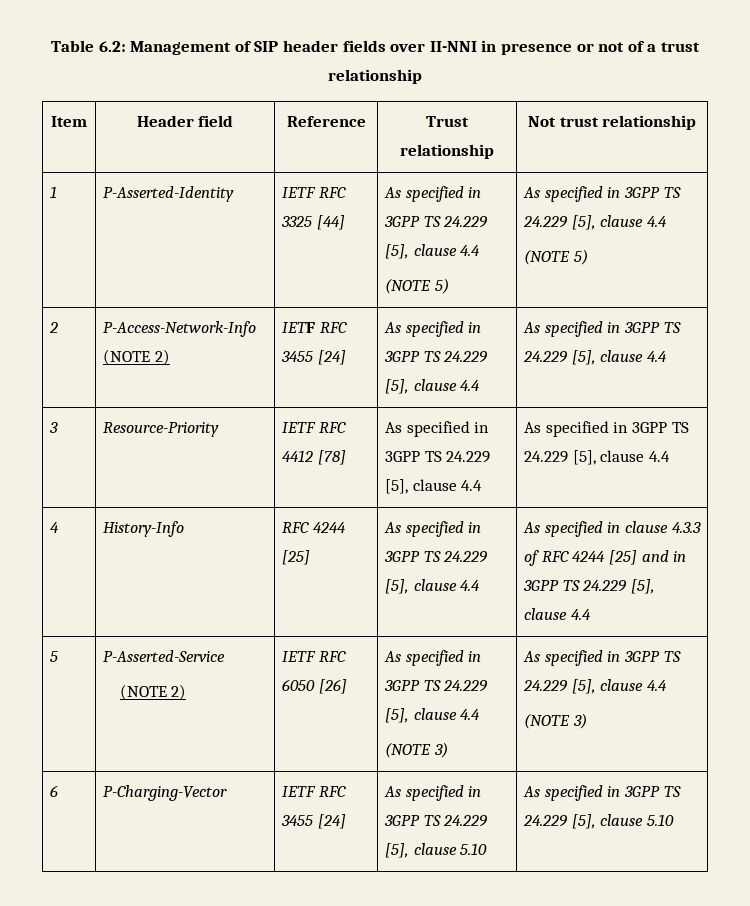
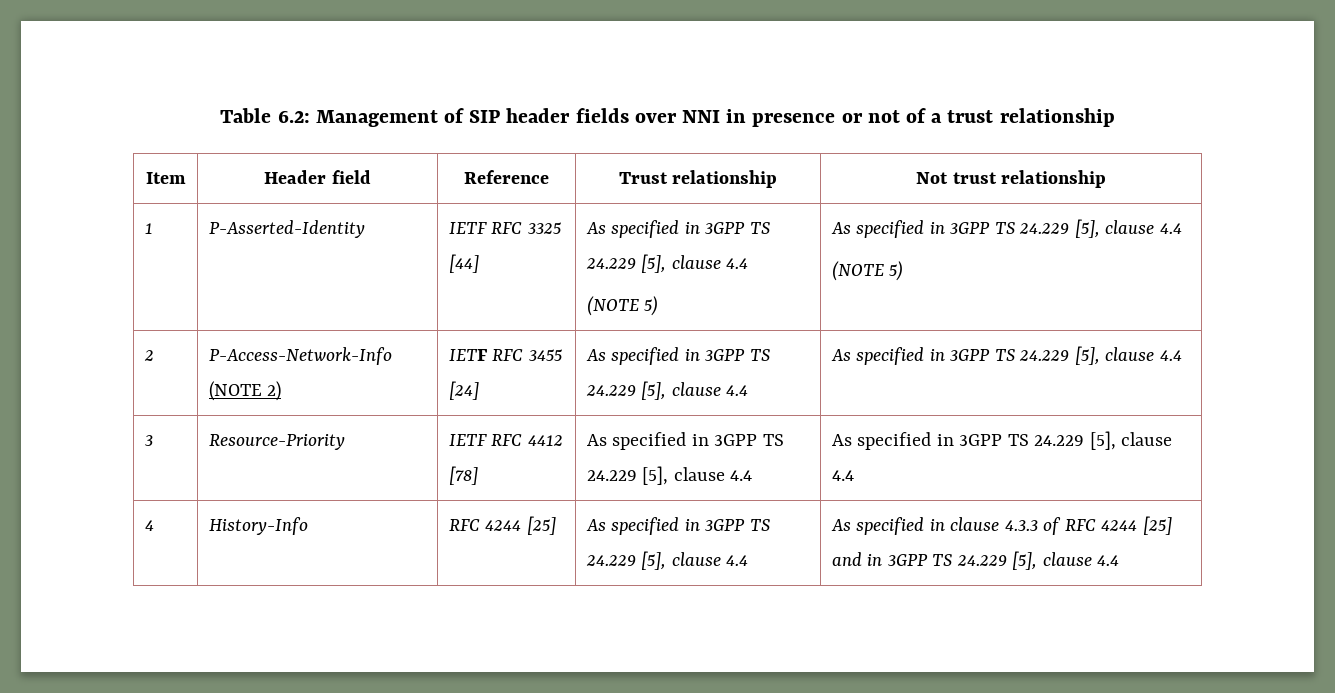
- Table 6.2: Management of SIP header fields over II-NNI in presence or not of a trust relationship
+ Table 6.2: Management of SIP header fields over NNI in presence or not of a trust relationship
- 5 | P-Asserted-Service
- (NOTE 2) | IETF RFC 6050 [26] | As specified in 3GPP TS 24.229 [5], clause 4.4
- (NOTE 3) | As specified in 3GPP TS 24.229 [5], clause 4.4
- (NOTE 3)
- 6 | P-Charging-Vector | IETF RFC 3455 [24] | As specified in 3GPP TS 24.229 [5], clause 5.10 | As specified in 3GPP TS 24.229 [5], clause 5.10

